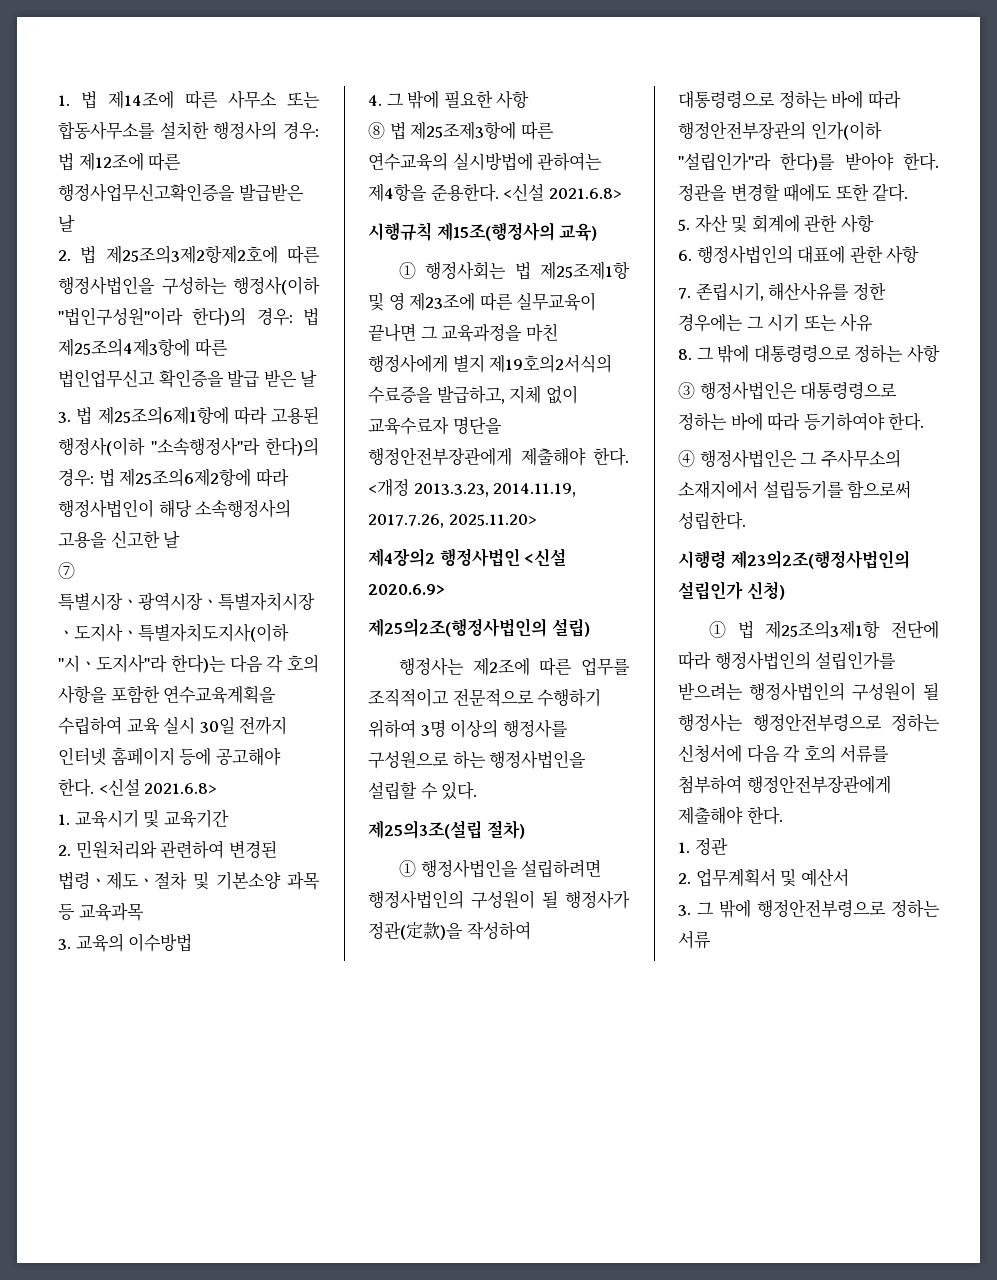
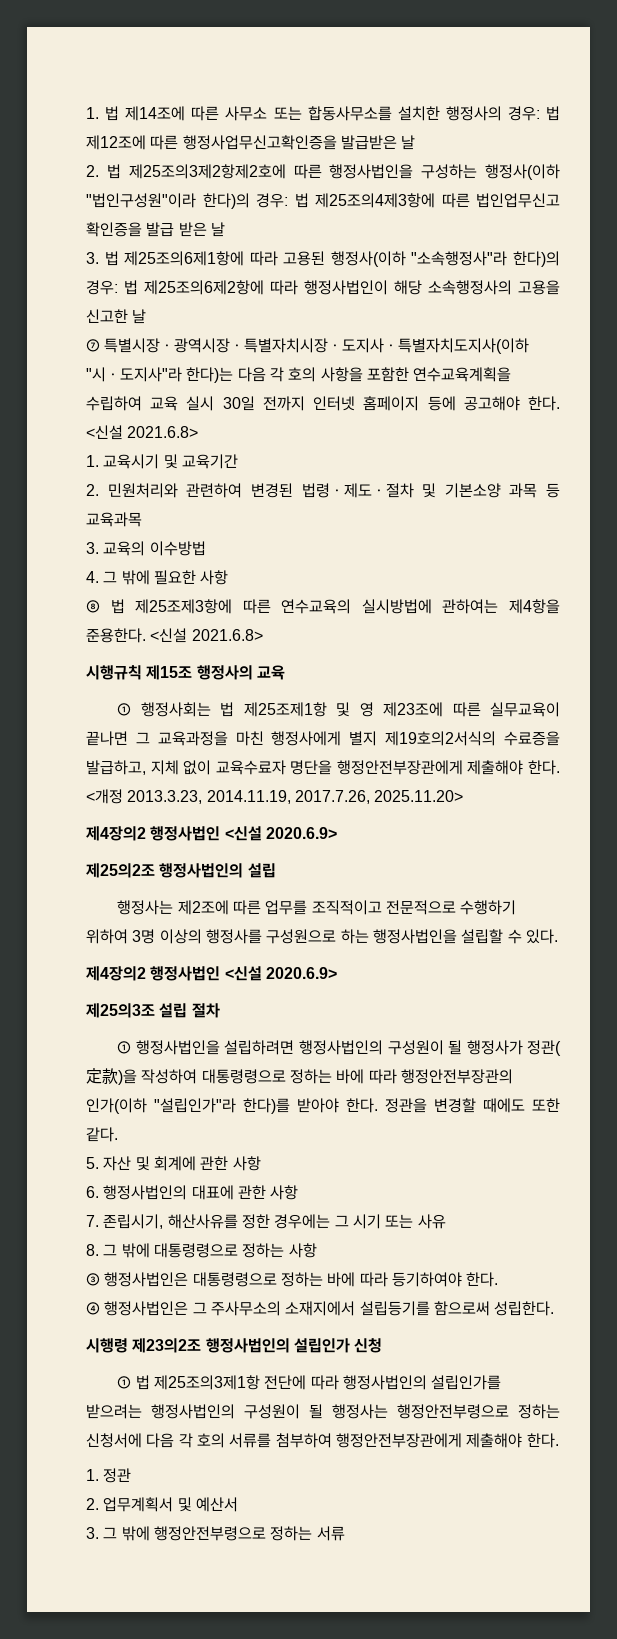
- 시행규칙 제15조(행정사의 교육)
+ 시행규칙 제15조 행정사의 교육
- 제25의2조(행정사법인의 설립)
+ 제25의2조 행정사법인의 설립
  행정사는 제2조에 따른 업무를 조직적이고 전문적으로 수행하기 위하여 3명 이상의 행정사를 구성원으로 하는 행정사법인을 설립할 수 있다.
- 제25의3조(설립 절차)
+ 제4장의2 행정사법인 <신설 2020.6.9>
+ 제25의3조 설립 절차
- 시행령 제23의2조(행정사법인의 설립인가 신청)
+ 시행령 제23의2조 행정사법인의 설립인가 신청

